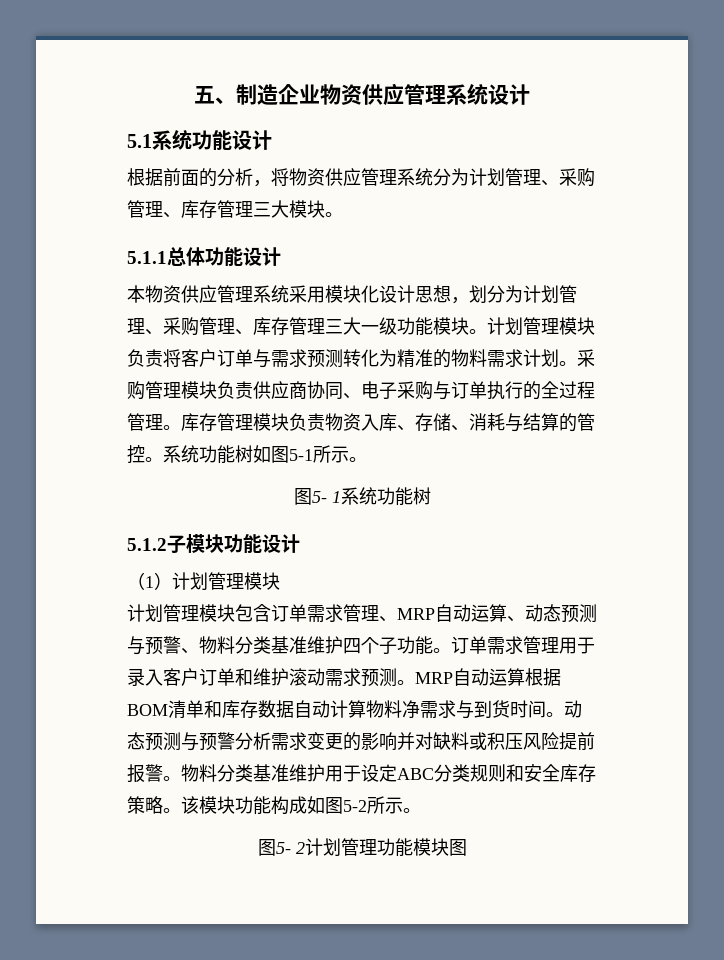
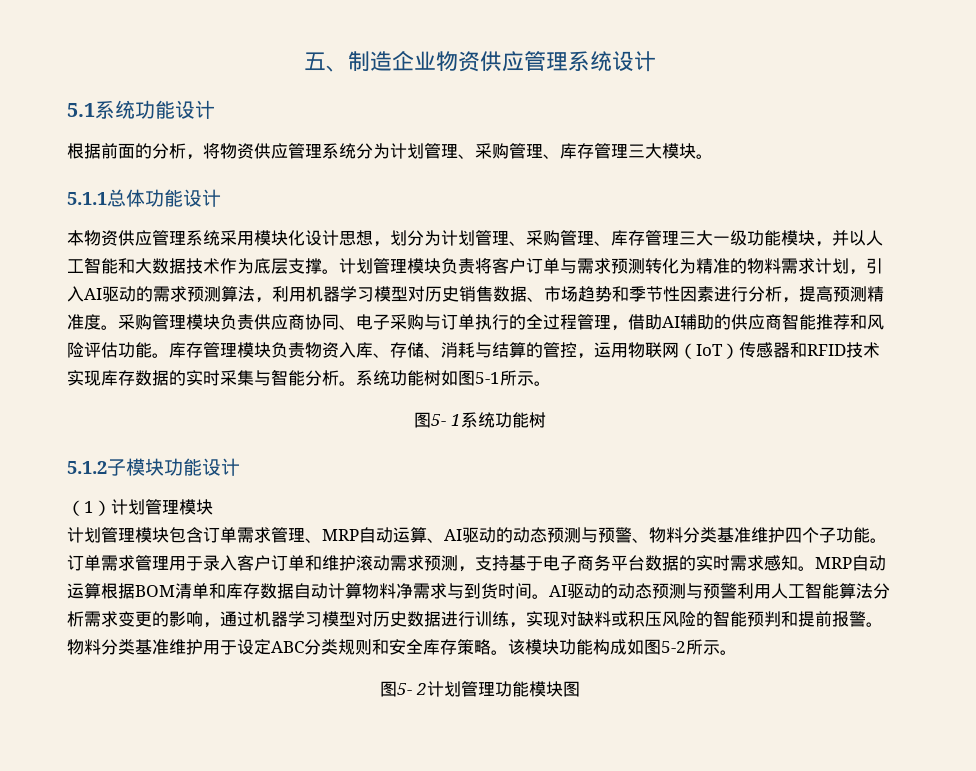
- 本物资供应管理系统采用模块化设计思想，划分为计划管理、采购管理、库存管理三大一级功能模块。
+ 本物资供应管理系统采用模块化设计思想，划分为计划管理、采购管理、库存管理三大一级功能模块，并以人工智能和大数据技术作为底层支撑。
- 计划管理模块负责将客户订单与需求预测转化为精准的物料需求计划。
+ 计划管理模块负责将客户订单与需求预测转化为精准的物料需求计划，引入AI驱动的需求预测算法，利用机器学习模型对历史销售数据、市场趋势和季节性因素进行分析，提高预测精准度。
- 采购管理模块负责供应商协同、电子采购与订单执行的全过程管理。
+ 采购管理模块负责供应商协同、电子采购与订单执行的全过程管理，借助AI辅助的供应商智能推荐和风险评估功能。
- 库存管理模块负责物资入库、存储、消耗与结算的管控。
+ 库存管理模块负责物资入库、存储、消耗与结算的管控，运用物联网（IoT）传感器和RFID技术实现库存数据的实时采集与智能分析。
- 计划管理模块包含订单需求管理、MRP自动运算、动态预测与预警、物料分类基准维护四个子功能。
+ 计划管理模块包含订单需求管理、MRP自动运算、AI驱动的动态预测与预警、物料分类基准维护四个子功能。
- 订单需求管理用于录入客户订单和维护滚动需求预测。
+ 订单需求管理用于录入客户订单和维护滚动需求预测，支持基于电子商务平台数据的实时需求感知。
- 动态预测与预警分析需求变更的影响并对缺料或积压风险提前报警。
+ AI驱动的动态预测与预警利用人工智能算法分析需求变更的影响，通过机器学习模型对历史数据进行训练，实现对缺料或积压风险的智能预判和提前报警。

